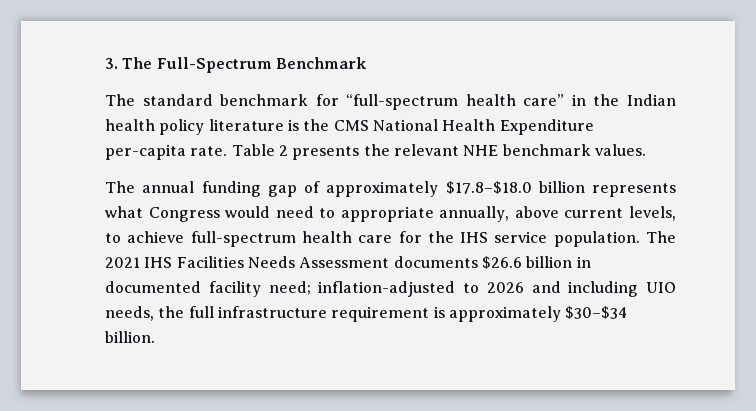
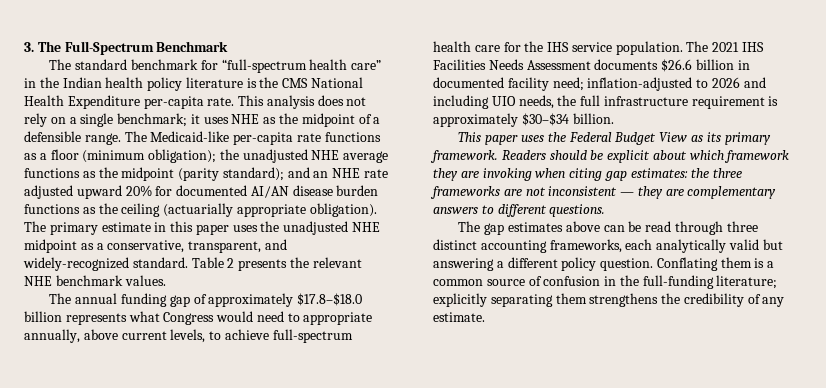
+ This analysis does not rely on a single benchmark; it uses NHE as the midpoint of a defensible range. The Medicaid-like per-capita rate functions as a floor (minimum obligation); the unadjusted NHE average functions as the midpoint (parity standard); and an NHE rate adjusted upward 20% for documented AI/AN disease burden functions as the ceiling (actuarially appropriate obligation). The primary estimate in this paper uses the unadjusted NHE midpoint as a conservative, transparent, and widely-recognized standard.
+ This paper uses the Federal Budget View as its primary framework. Readers should be explicit about which framework they are invoking when citing gap estimates: the three frameworks are not inconsistent — they are complementary answers to different questions.
+ The gap estimates above can be read through three distinct accounting frameworks, each analytically valid but answering a different policy question. Conflating them is a common source of confusion in the full-funding literature; explicitly separating them strengthens the credibility of any estimate.

